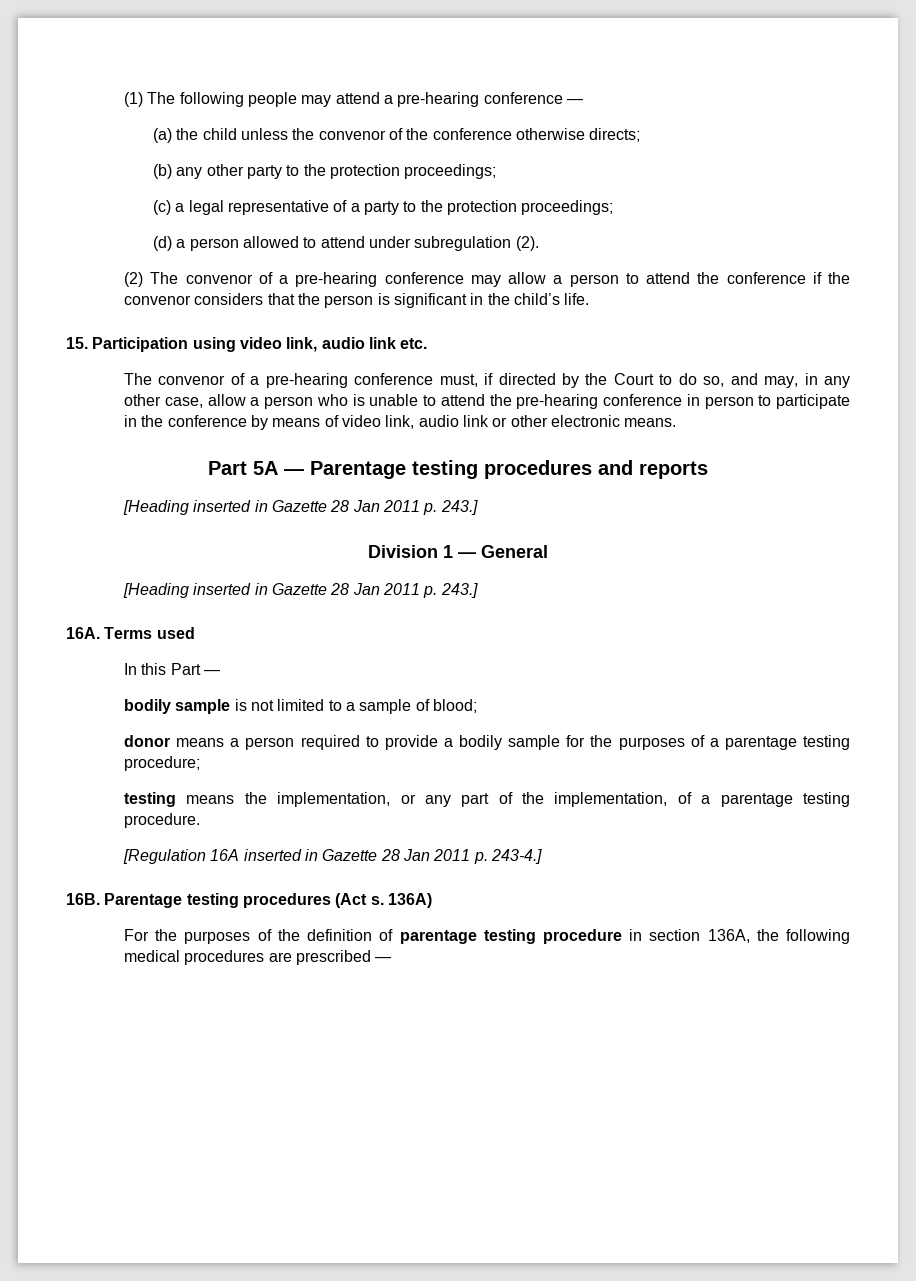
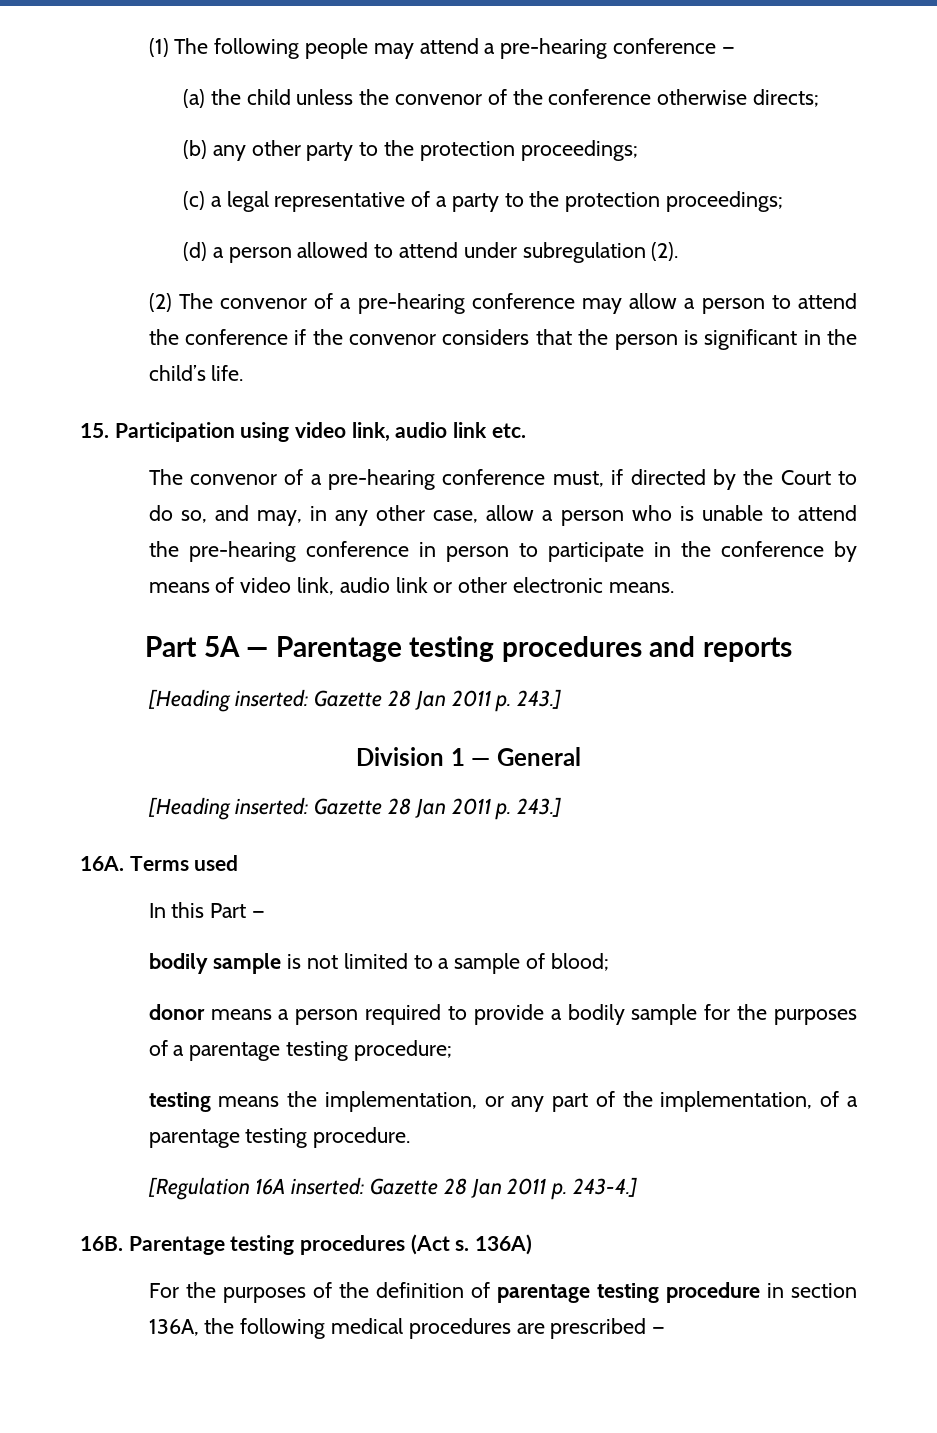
  Part 5A — Parentage testing procedures and reports
- [Heading inserted in Gazette 28 Jan 2011 p. 243.]
+ [Heading inserted: Gazette 28 Jan 2011 p. 243.]
  Division 1 — General
- [Heading inserted in Gazette 28 Jan 2011 p. 243.]
+ [Heading inserted: Gazette 28 Jan 2011 p. 243.]
- [Regulation 16A inserted in Gazette 28 Jan 2011 p. 243-4.]
+ [Regulation 16A inserted: Gazette 28 Jan 2011 p. 243-4.]

